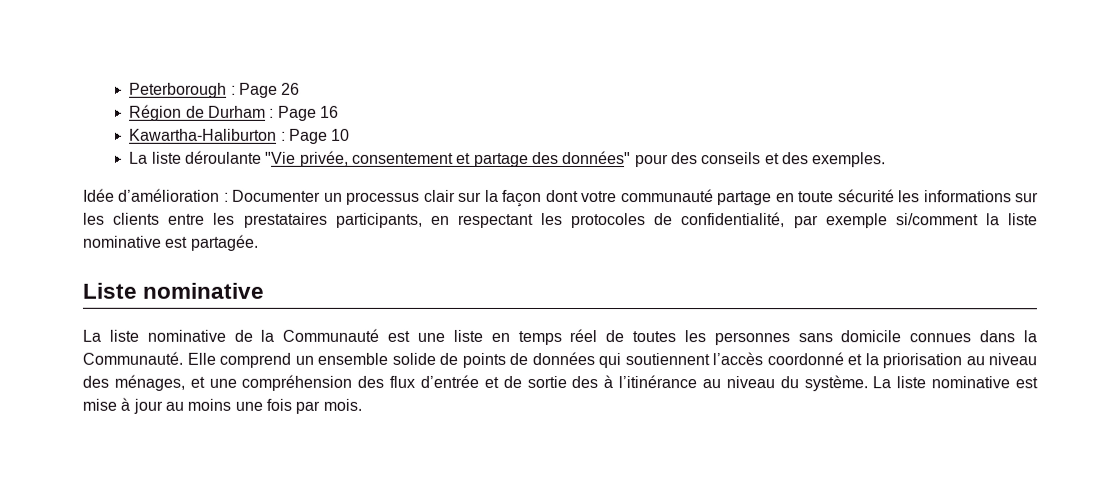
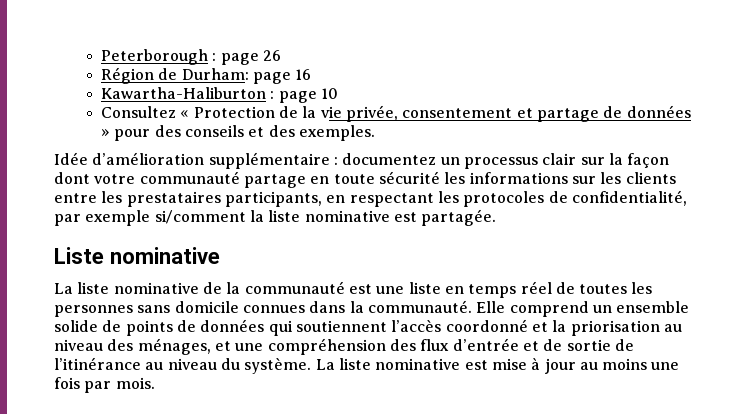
- Peterborough : Page 26
+ Peterborough : page 26
- Région de Durham : Page 16
+ Région de Durham: page 16
- Kawartha-Haliburton : Page 10
+ Kawartha-Haliburton : page 10
- La liste déroulante "Vie privée, consentement et partage des données" pour des conseils et des exemples.
+ Consultez « Protection de la vie privée, consentement et partage de données » pour des conseils et des exemples.
- Idée d’amélioration : Documenter un processus clair sur la façon dont votre communauté partage en toute sécurité les informations sur les clients entre les prestataires participants, en respectant les protocoles de confidentialité, par exemple si/comment la liste nominative est partagée.
+ Idée d’amélioration supplémentaire : documentez un processus clair sur la façon dont votre communauté partage en toute sécurité les informations sur les clients entre les prestataires participants, en respectant les protocoles de confidentialité, par exemple si/comment la liste nominative est partagée.
- La liste nominative de la Communauté est une liste en temps réel de toutes les personnes sans domicile connues dans la Communauté.
+ La liste nominative de la communauté est une liste en temps réel de toutes les personnes sans domicile connues dans la communauté.
- Elle comprend un ensemble solide de points de données qui soutiennent l’accès coordonné et la priorisation au niveau des ménages, et une compréhension des flux d’entrée et de sortie des à l’itinérance au niveau du système.
+ Elle comprend un ensemble solide de points de données qui soutiennent l’accès coordonné et la priorisation au niveau des ménages, et une compréhension des flux d’entrée et de sortie de l’itinérance au niveau du système.

